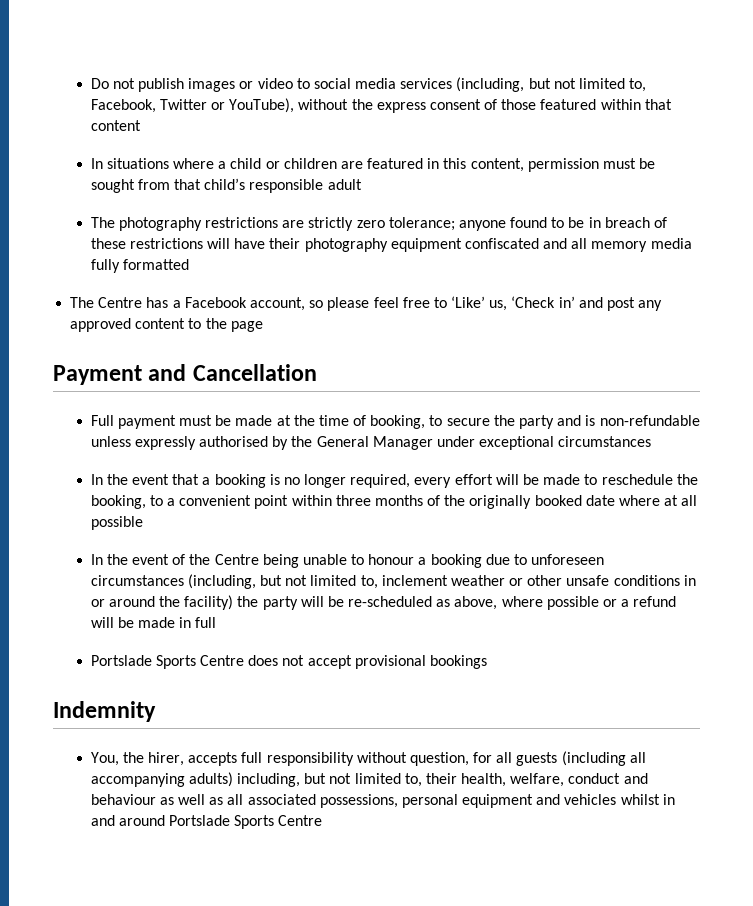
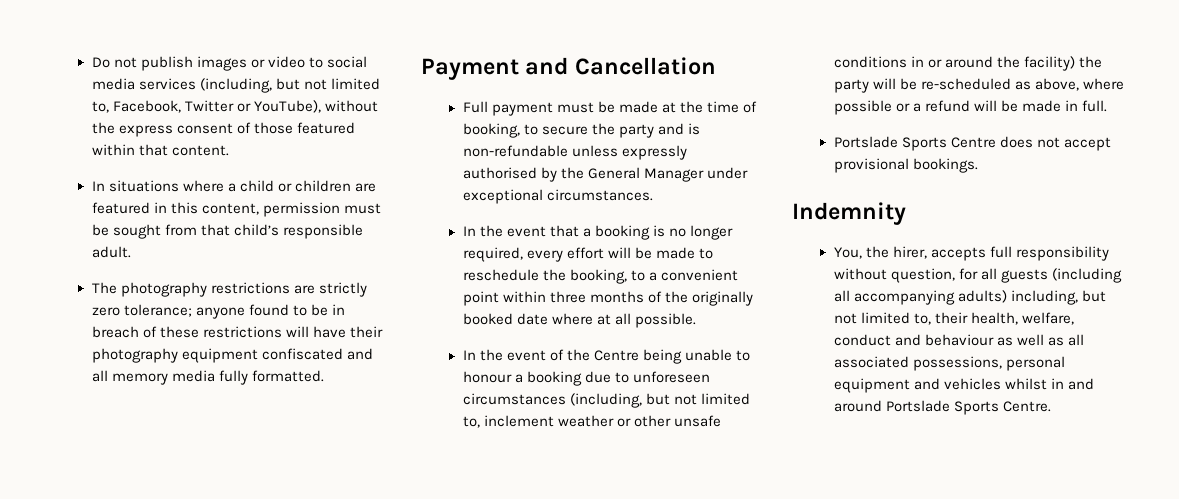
- Do not publish images or video to social media services (including, but not limited to, Facebook, Twitter or YouTube), without the express consent of those featured within that content
+ Do not publish images or video to social media services (including, but not limited to, Facebook, Twitter or YouTube), without the express consent of those featured within that content.
- In situations where a child or children are featured in this content, permission must be sought from that child’s responsible adult
+ In situations where a child or children are featured in this content, permission must be sought from that child’s responsible adult.
- The photography restrictions are strictly zero tolerance; anyone found to be in breach of these restrictions will have their photography equipment confiscated and all memory media fully formatted
- The Centre has a Facebook account, so please feel free to ‘Like’ us, ‘Check in’ and post any approved content to the page
+ The photography restrictions are strictly zero tolerance; anyone found to be in breach of these restrictions will have their photography equipment confiscated and all memory media fully formatted.
- Full payment must be made at the time of booking, to secure the party and is non-refundable unless expressly authorised by the General Manager under exceptional circumstances
+ Full payment must be made at the time of booking, to secure the party and is non-refundable unless expressly authorised by the General Manager under exceptional circumstances.
- In the event that a booking is no longer required, every effort will be made to reschedule the booking, to a convenient point within three months of the originally booked date where at all possible
+ In the event that a booking is no longer required, every effort will be made to reschedule the booking, to a convenient point within three months of the originally booked date where at all possible.
- In the event of the Centre being unable to honour a booking due to unforeseen circumstances (including, but not limited to, inclement weather or other unsafe conditions in or around the facility) the party will be re-scheduled as above, where possible or a refund will be made in full
+ In the event of the Centre being unable to honour a booking due to unforeseen circumstances (including, but not limited to, inclement weather or other unsafe conditions in or around the facility) the party will be re-scheduled as above, where possible or a refund will be made in full.
- Portslade Sports Centre does not accept provisional bookings
+ Portslade Sports Centre does not accept provisional bookings.
- You, the hirer, accepts full responsibility without question, for all guests (including all accompanying adults) including, but not limited to, their health, welfare, conduct and behaviour as well as all associated possessions, personal equipment and vehicles whilst in and around Portslade Sports Centre
+ You, the hirer, accepts full responsibility without question, for all guests (including all accompanying adults) including, but not limited to, their health, welfare, conduct and behaviour as well as all associated possessions, personal equipment and vehicles whilst in and around Portslade Sports Centre.

